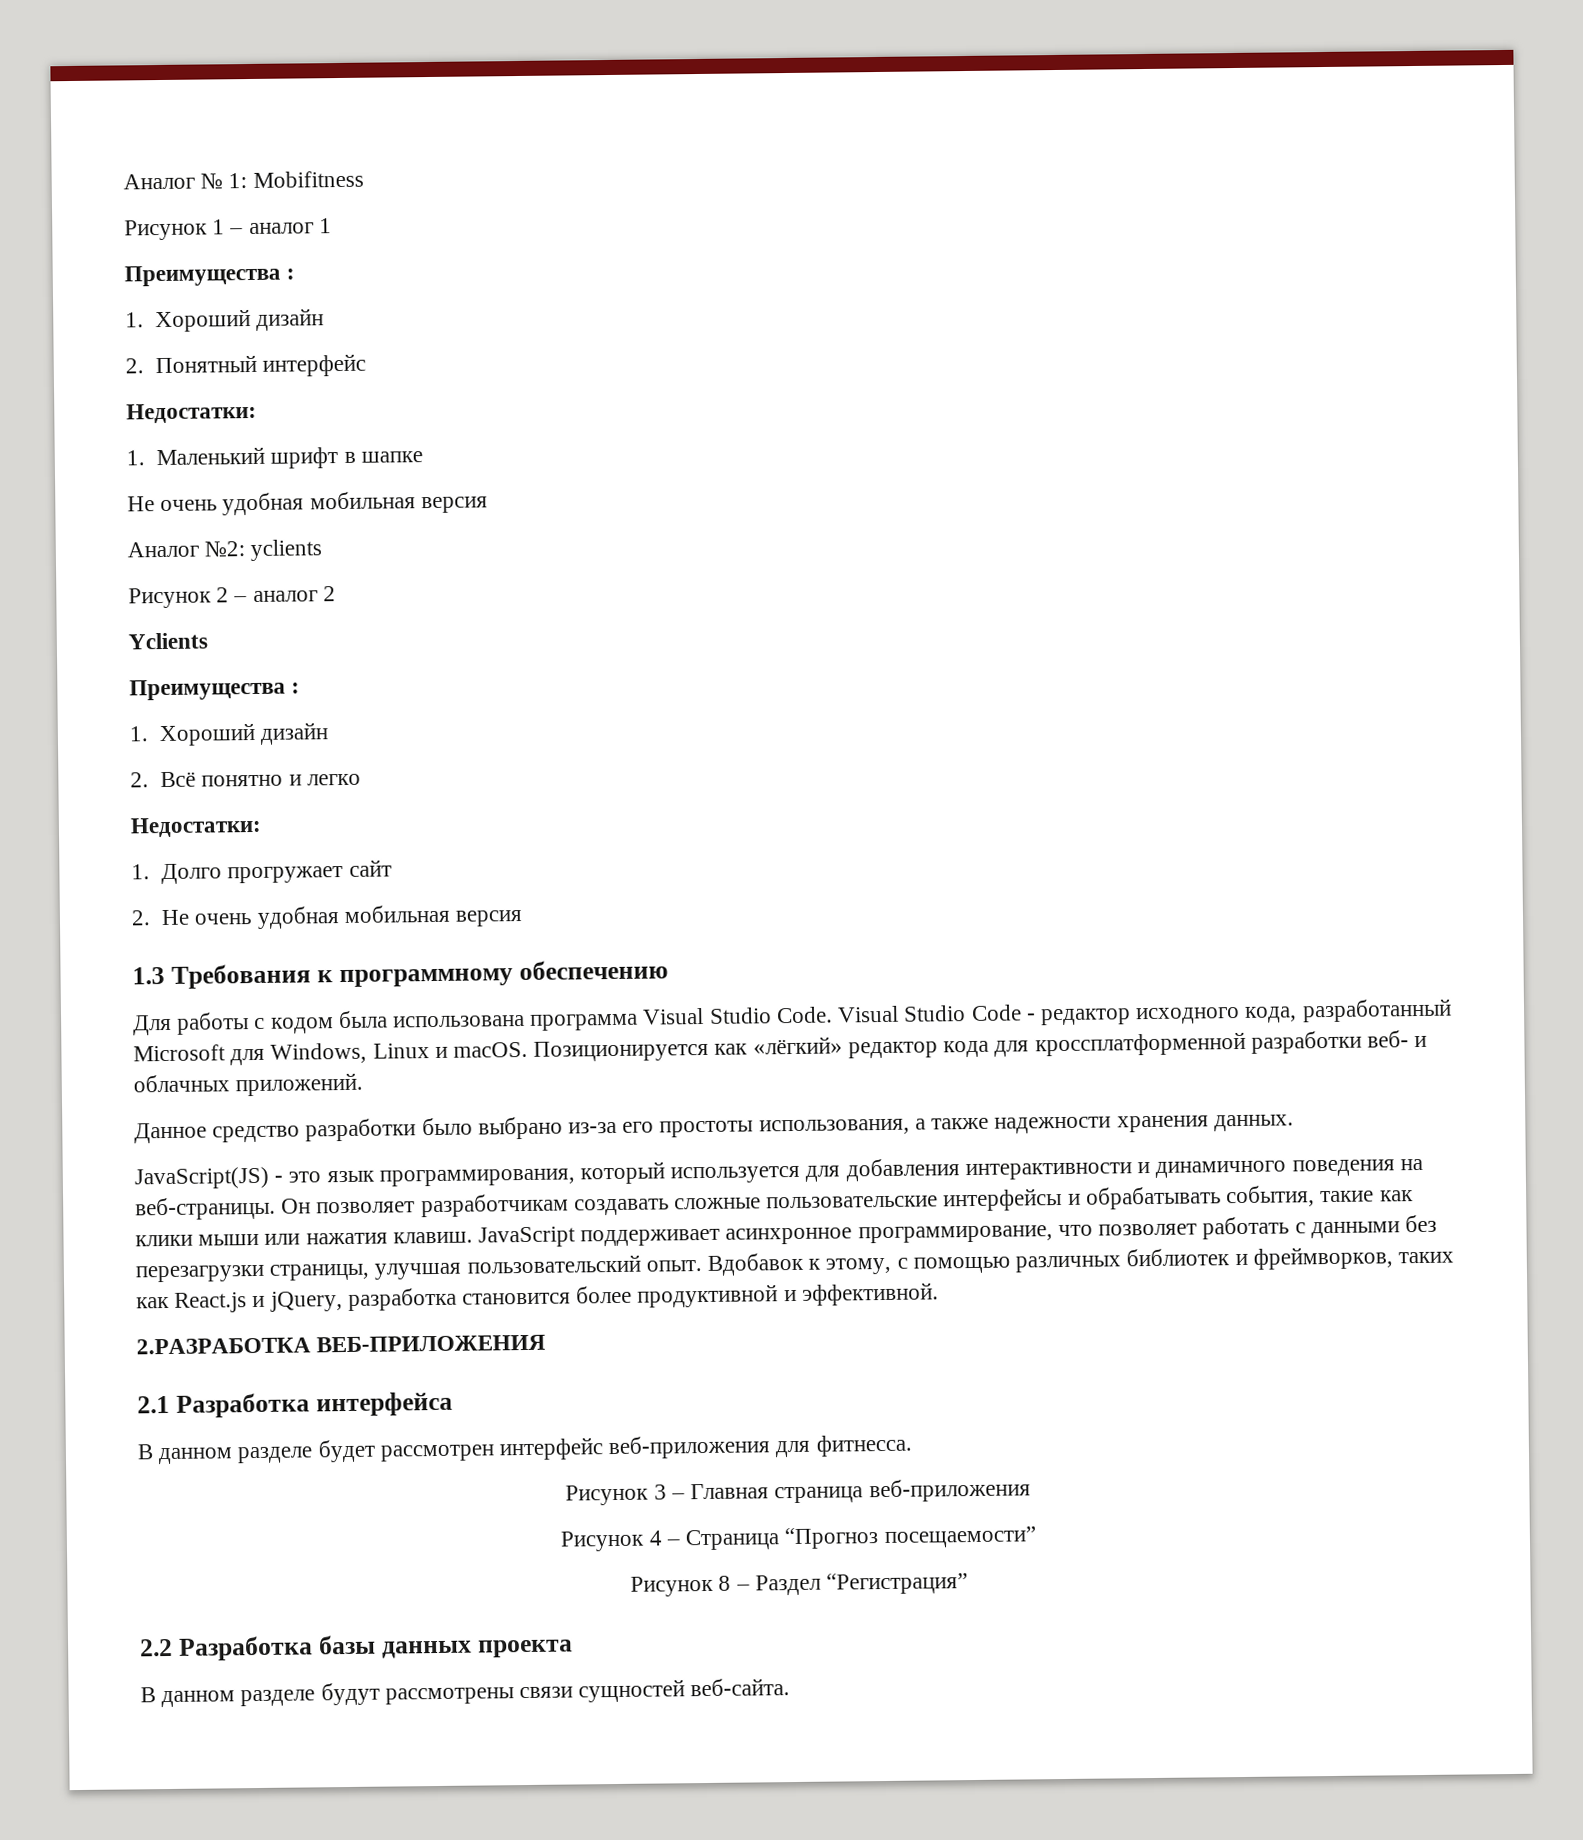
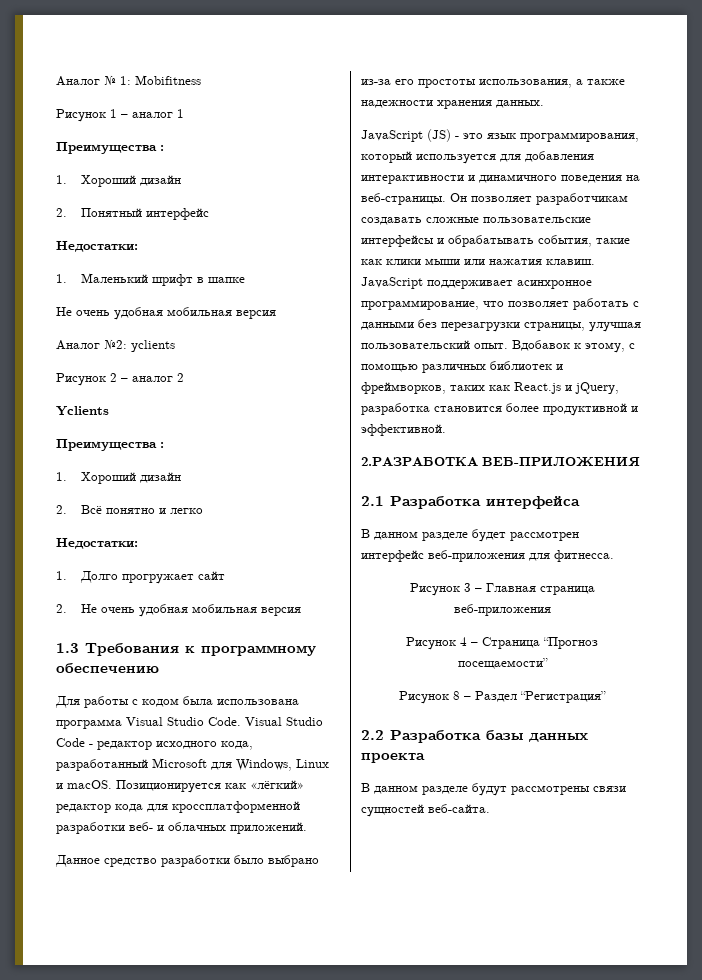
- JavaScript(JS) - это язык программирования, который используется для добавления интерактивности и динамичного поведения на веб-страницы.
+ JavaScript (JS) - это язык программирования, который используется для добавления интерактивности и динамичного поведения на веб-страницы.

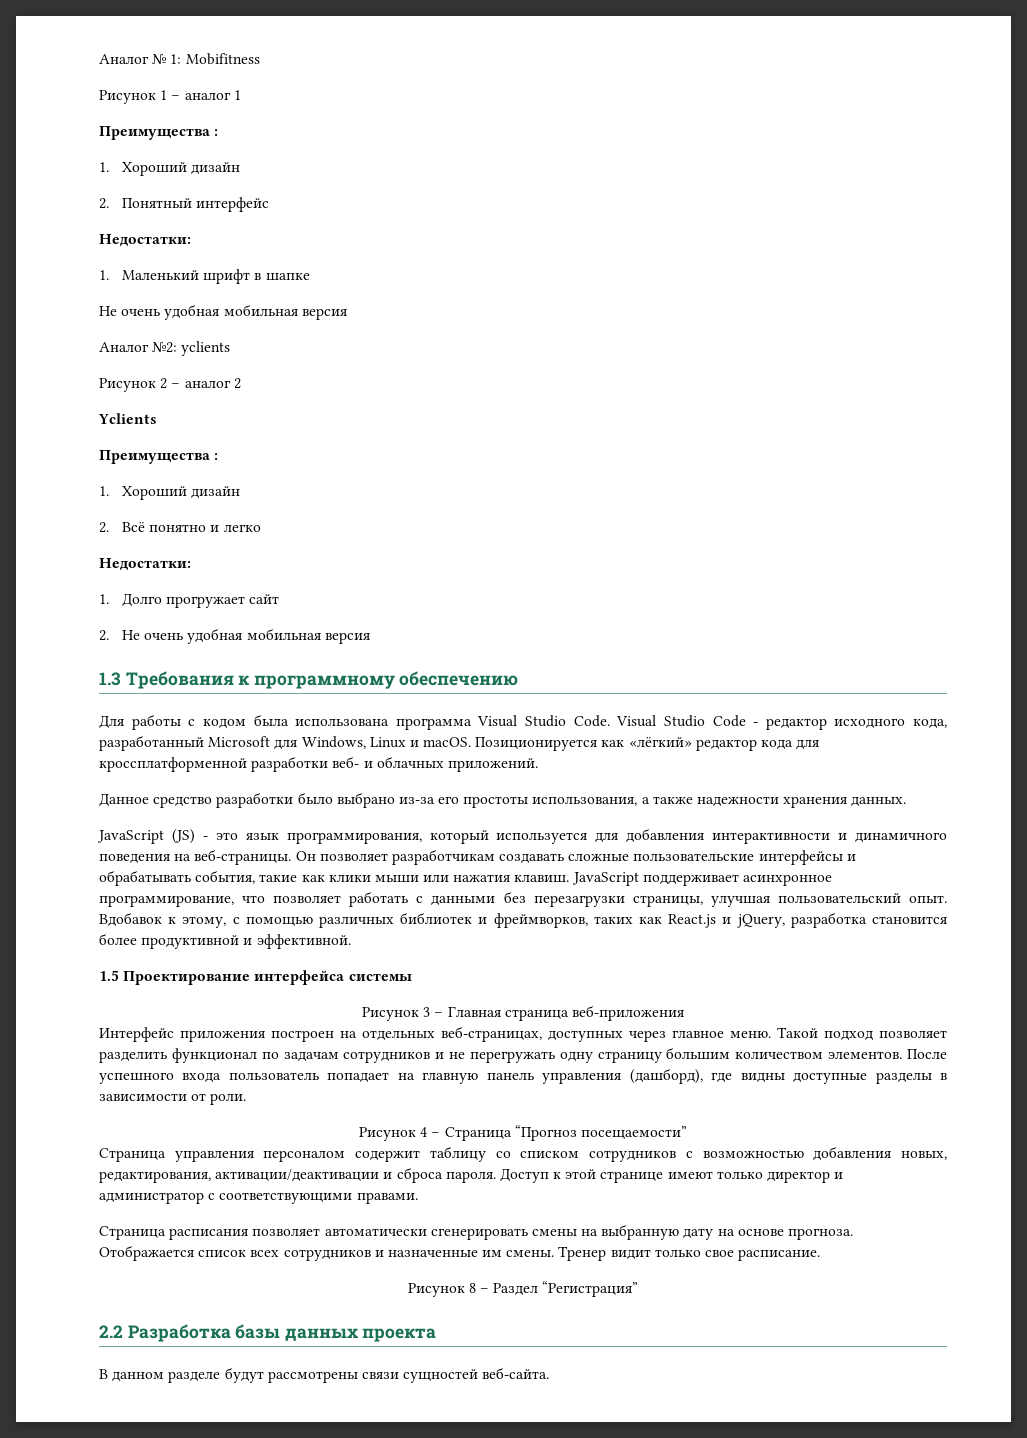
- 2.РАЗРАБОТКА ВЕБ-ПРИЛОЖЕНИЯ
- 2.1 Разработка интерфейса
- В данном разделе будет рассмотрен интерфейс веб-приложения для фитнесса.
+ 1.5 Проектирование интерфейса системы
+ Интерфейс приложения построен на отдельных веб-страницах, доступных через главное меню. Такой подход позволяет разделить функционал по задачам сотрудников и не перегружать одну страницу большим количеством элементов. После успешного входа пользователь попадает на главную панель управления (дашборд), где видны доступные разделы в зависимости от роли.
+ Страница управления персоналом содержит таблицу со списком сотрудников с возможностью добавления новых, редактирования, активации/деактивации и сброса пароля. Доступ к этой странице имеют только директор и администратор с соответствующими правами.
+ Страница расписания позволяет автоматически сгенерировать смены на выбранную дату на основе прогноза. Отображается список всех сотрудников и назначенные им смены. Тренер видит только свое расписание.

